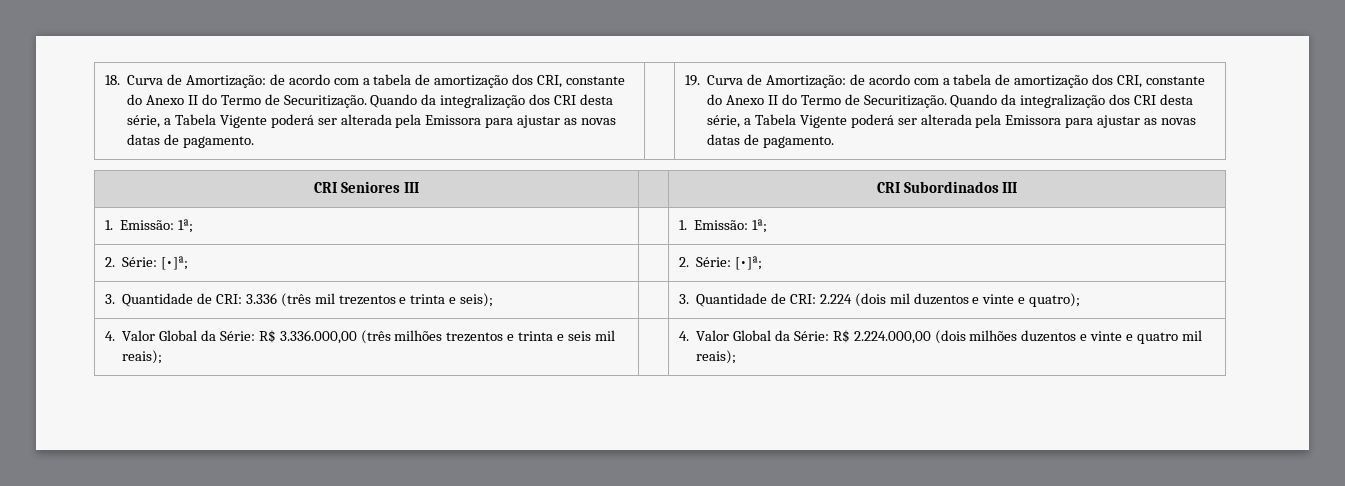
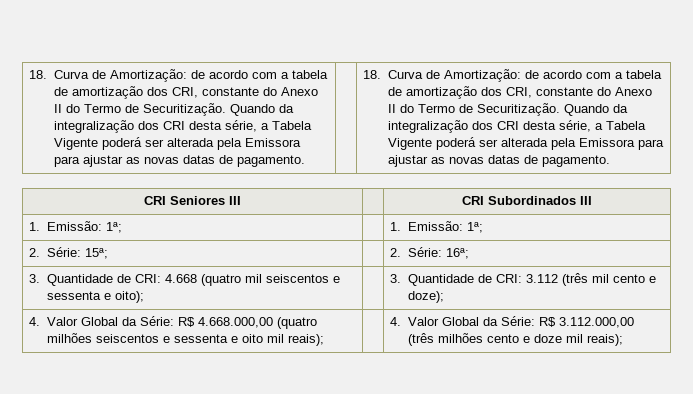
- Quando da integralização dos CRI desta série, a Tabela Vigente poderá ser alterada pela Emissora para ajustar as novas datas de pagamento. | | 19. Curva de Amortização: de acordo com a tabela de amortização dos CRI, constante do Anexo II do Termo de Securitização.
+ Quando da integralização dos CRI desta série, a Tabela Vigente poderá ser alterada pela Emissora para ajustar as novas datas de pagamento. | | 18. Curva de Amortização: de acordo com a tabela de amortização dos CRI, constante do Anexo II do Termo de Securitização.
- 2. Série: [•]ª; | | 2. Série: [•]ª;
- 3. Quantidade de CRI: 3.336 (três mil trezentos e trinta e seis); | | 3. Quantidade de CRI: 2.224 (dois mil duzentos e vinte e quatro);
- 4. Valor Global da Série: R$ 3.336.000,00 (três milhões trezentos e trinta e seis mil reais); | | 4. Valor Global da Série: R$ 2.224.000,00 (dois milhões duzentos e vinte e quatro mil reais);
+ 2. Série: 15ª; | | 2. Série: 16ª;
+ 3. Quantidade de CRI: 4.668 (quatro mil seiscentos e sessenta e oito); | | 3. Quantidade de CRI: 3.112 (três mil cento e doze);
+ 4. Valor Global da Série: R$ 4.668.000,00 (quatro milhões seiscentos e sessenta e oito mil reais); | | 4. Valor Global da Série: R$ 3.112.000,00 (três milhões cento e doze mil reais);

